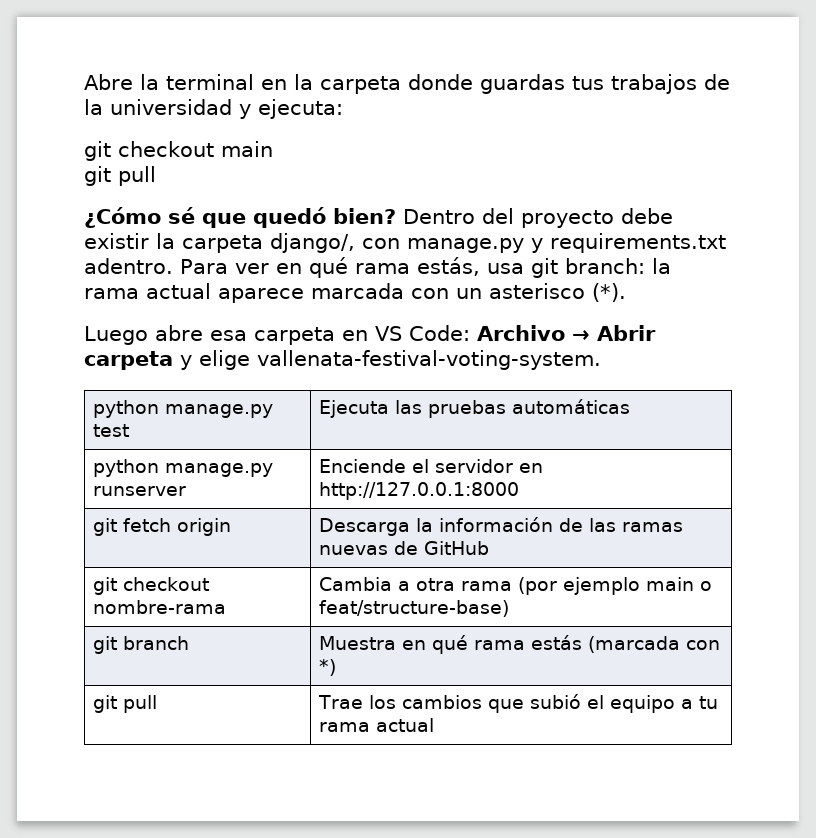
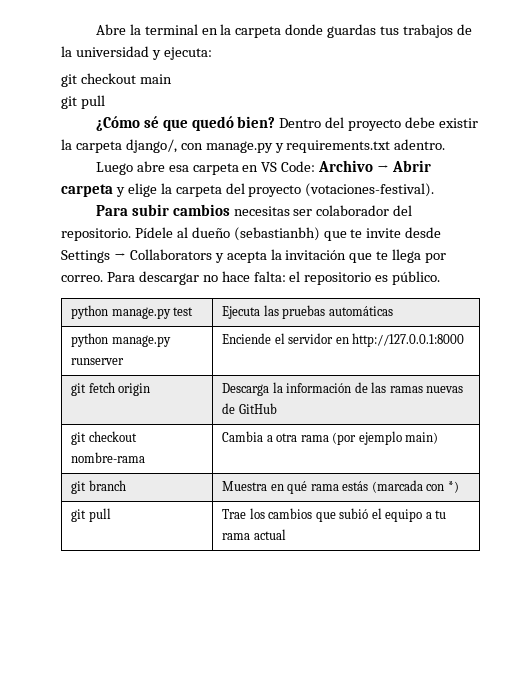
- Para ver en qué rama estás, usa git branch: la rama actual aparece marcada con un asterisco (*).
- Luego abre esa carpeta en VS Code: Archivo → Abrir carpeta y elige vallenata-festival-voting-system.
+ Luego abre esa carpeta en VS Code: Archivo → Abrir carpeta y elige la carpeta del proyecto (votaciones-festival).
+ Para subir cambios necesitas ser colaborador del repositorio. Pídele al dueño (sebastianbh) que te invite desde Settings → Collaborators y acepta la invitación que te llega por correo. Para descargar no hace falta: el repositorio es público.
- git checkout nombre-rama | Cambia a otra rama (por ejemplo main o feat/structure-base)
+ git checkout nombre-rama | Cambia a otra rama (por ejemplo main)

